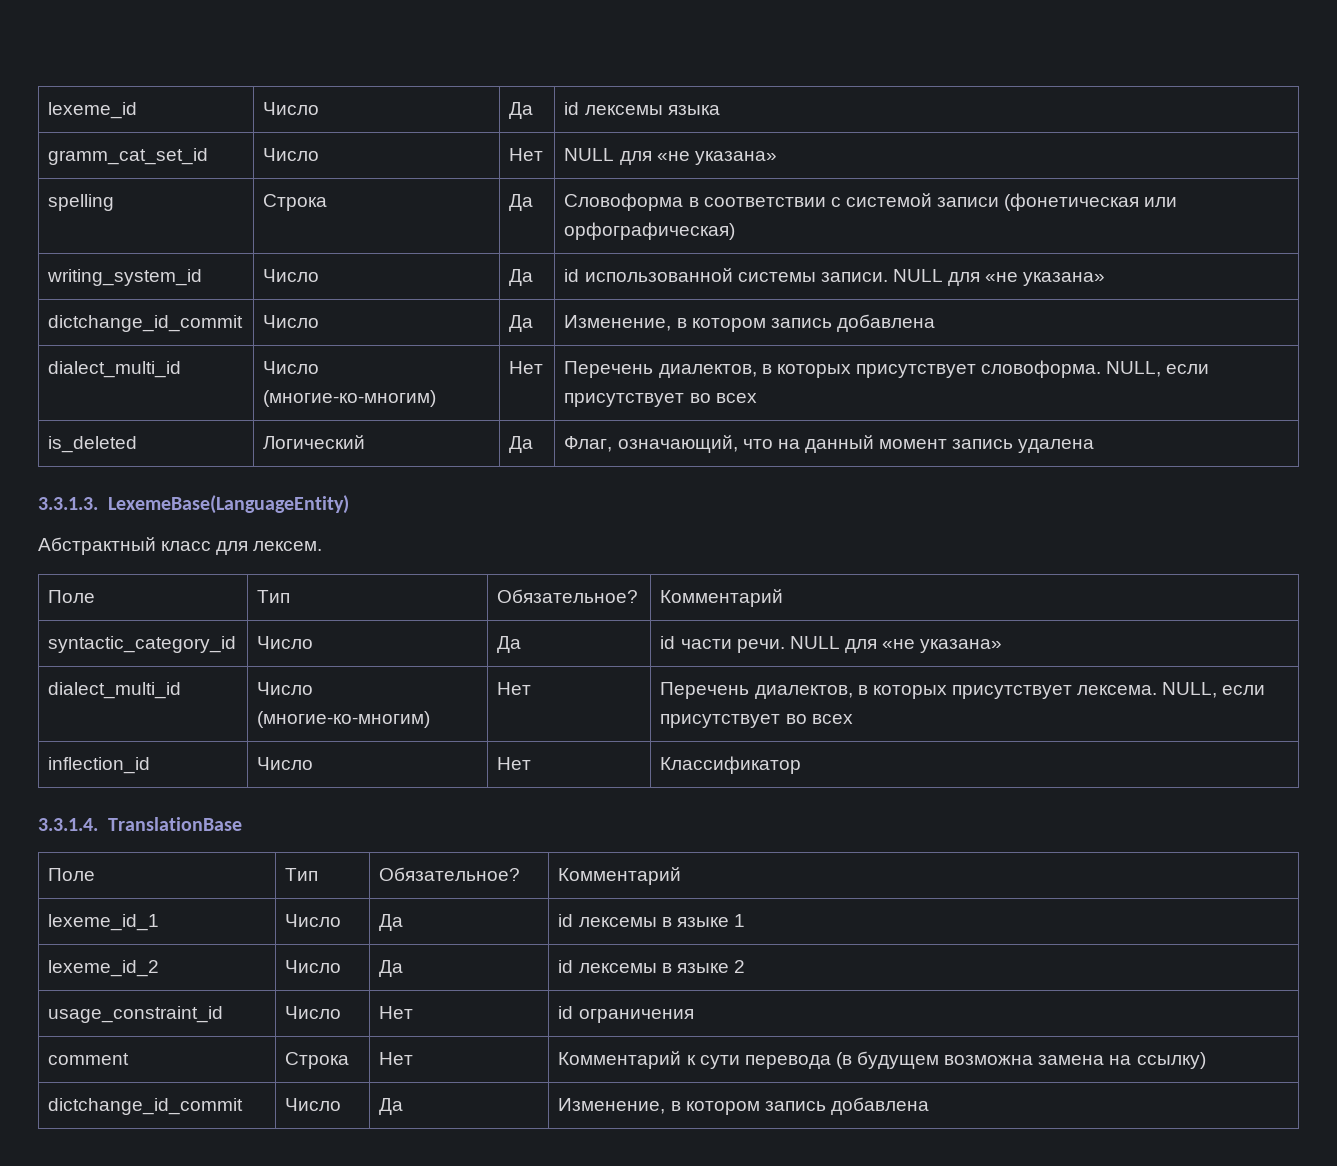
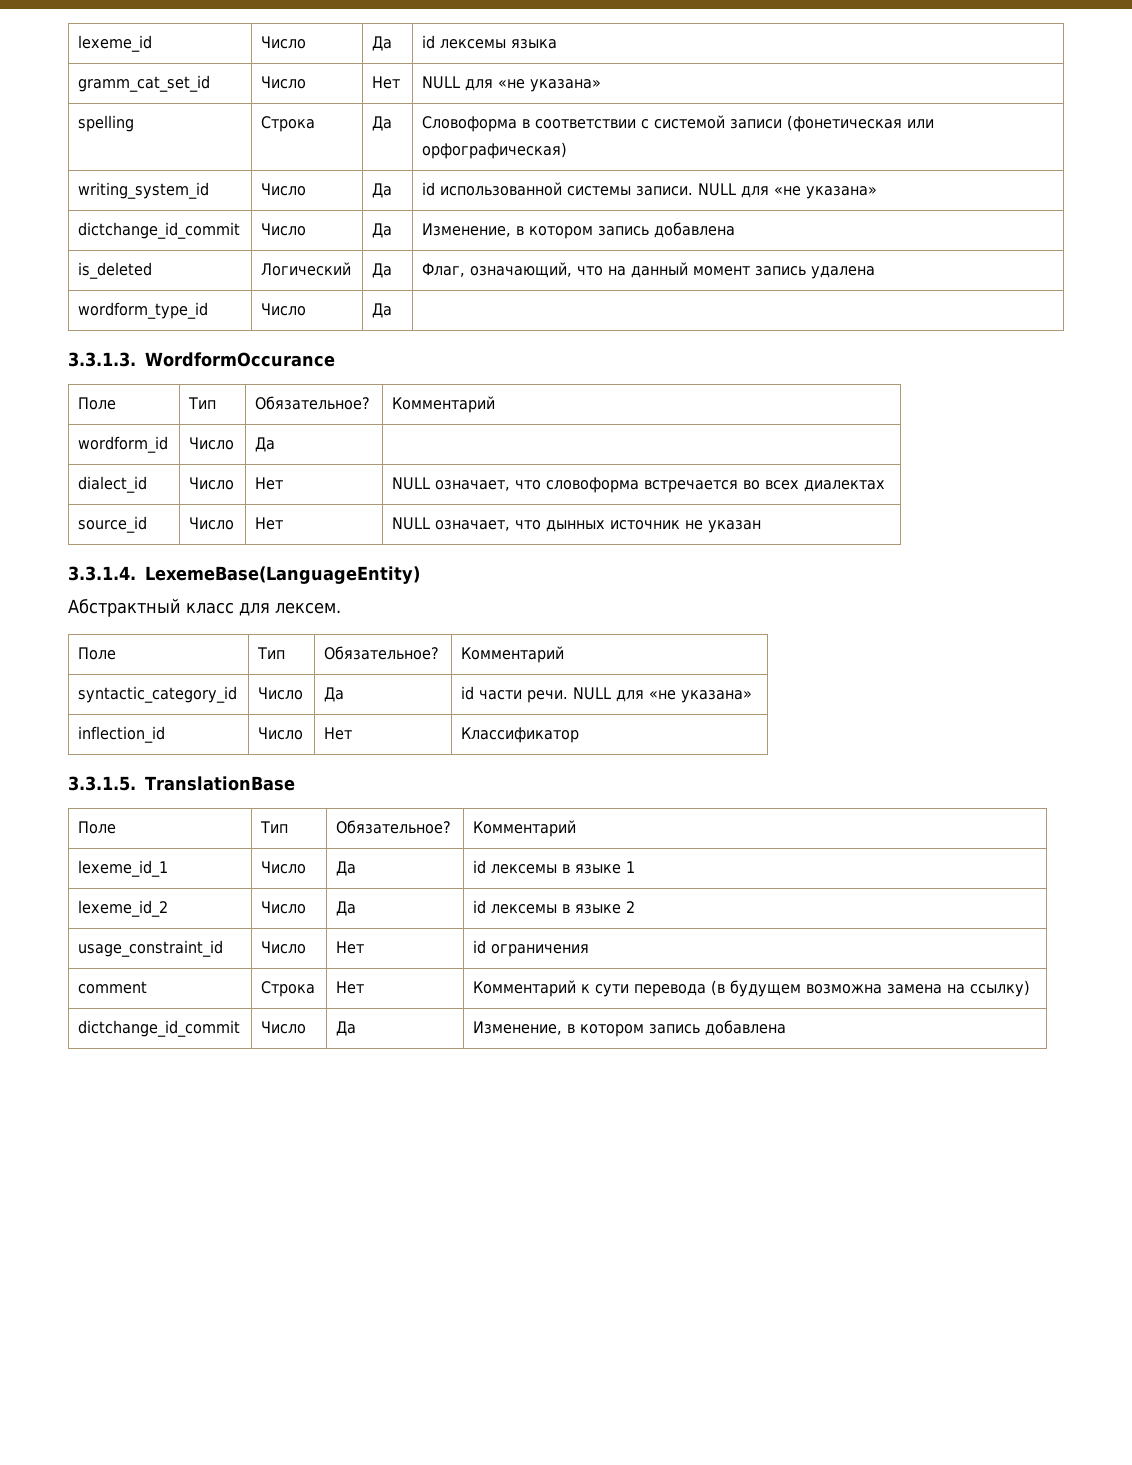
- dialect_multi_id | Число (многие-ко-многим) | Нет | Перечень диалектов, в которых присутствует словоформа. NULL, если присутствует во всех
- 3.3.1.3. LexemeBase(LanguageEntity)
+ wordform_type_id | Число | Да |
+ 3.3.1.3. WordformOccurance
+ Поле | Тип | Обязательное? | Комментарий
+ wordform_id | Число | Да |
+ dialect_id | Число | Нет | NULL означает, что словоформа встречается во всех диалектах
+ source_id | Число | Нет | NULL означает, что дынных источник не указан
+ 3.3.1.4. LexemeBase(LanguageEntity)
- dialect_multi_id | Число (многие-ко-многим) | Нет | Перечень диалектов, в которых присутствует лексема. NULL, если присутствует во всех
- 3.3.1.4. TranslationBase
+ 3.3.1.5. TranslationBase

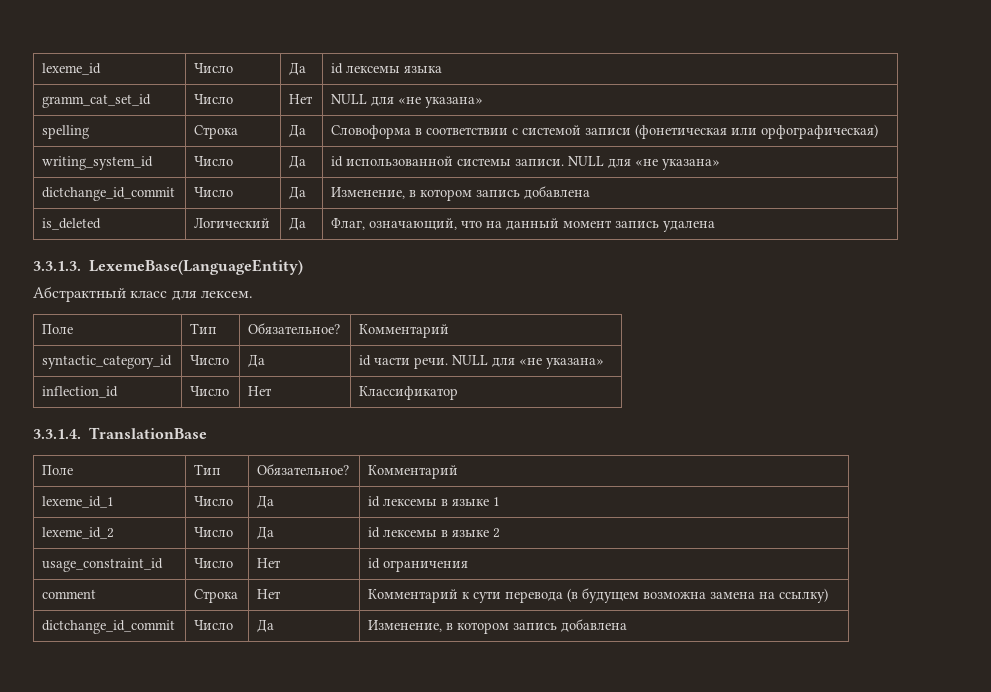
- wordform_type_id | Число | Да |
- 3.3.1.3. WordformOccurance
- Поле | Тип | Обязательное? | Комментарий
- wordform_id | Число | Да |
- dialect_id | Число | Нет | NULL означает, что словоформа встречается во всех диалектах
- source_id | Число | Нет | NULL означает, что дынных источник не указан
- 3.3.1.4. LexemeBase(LanguageEntity)
+ 3.3.1.3. LexemeBase(LanguageEntity)
- 3.3.1.5. TranslationBase
+ 3.3.1.4. TranslationBase

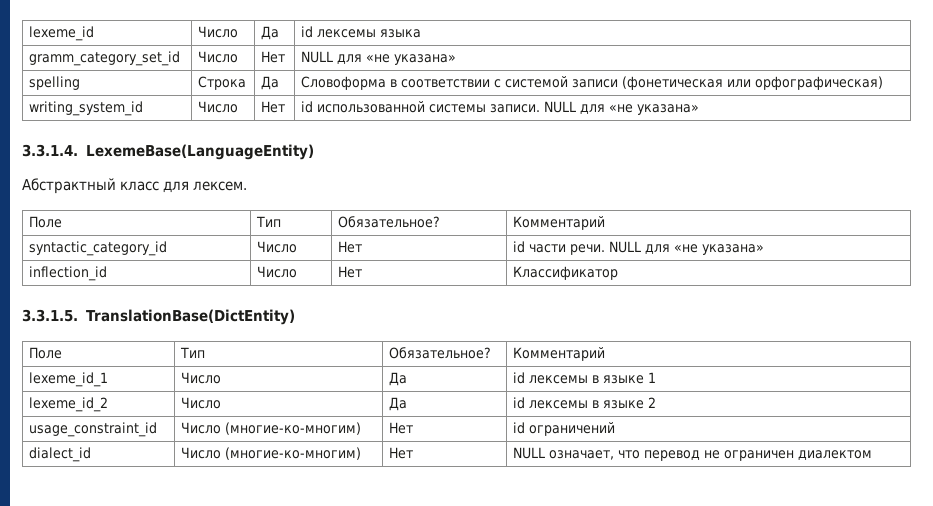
- gramm_cat_set_id | Число | Нет | NULL для «не указана»
+ gramm_category_set_id | Число | Нет | NULL для «не указана»
- writing_system_id | Число | Да | id использованной системы записи. NULL для «не указана»
- dictchange_id_commit | Число | Да | Изменение, в котором запись добавлена
- is_deleted | Логический | Да | Флаг, означающий, что на данный момент запись удалена
- 3.3.1.3. LexemeBase(LanguageEntity)
+ writing_system_id | Число | Нет | id использованной системы записи. NULL для «не указана»
+ 3.3.1.4. LexemeBase(LanguageEntity)
- syntactic_category_id | Число | Да | id части речи. NULL для «не указана»
+ syntactic_category_id | Число | Нет | id части речи. NULL для «не указана»
- 3.3.1.4. TranslationBase
+ 3.3.1.5. TranslationBase(DictEntity)
- usage_constraint_id | Число | Нет | id ограничения
- comment | Строка | Нет | Комментарий к сути перевода (в будущем возможна замена на ссылку)
- dictchange_id_commit | Число | Да | Изменение, в котором запись добавлена
+ usage_constraint_id | Число (многие-ко-многим) | Нет | id ограничений
+ dialect_id | Число (многие-ко-многим) | Нет | NULL означает, что перевод не ограничен диалектом

